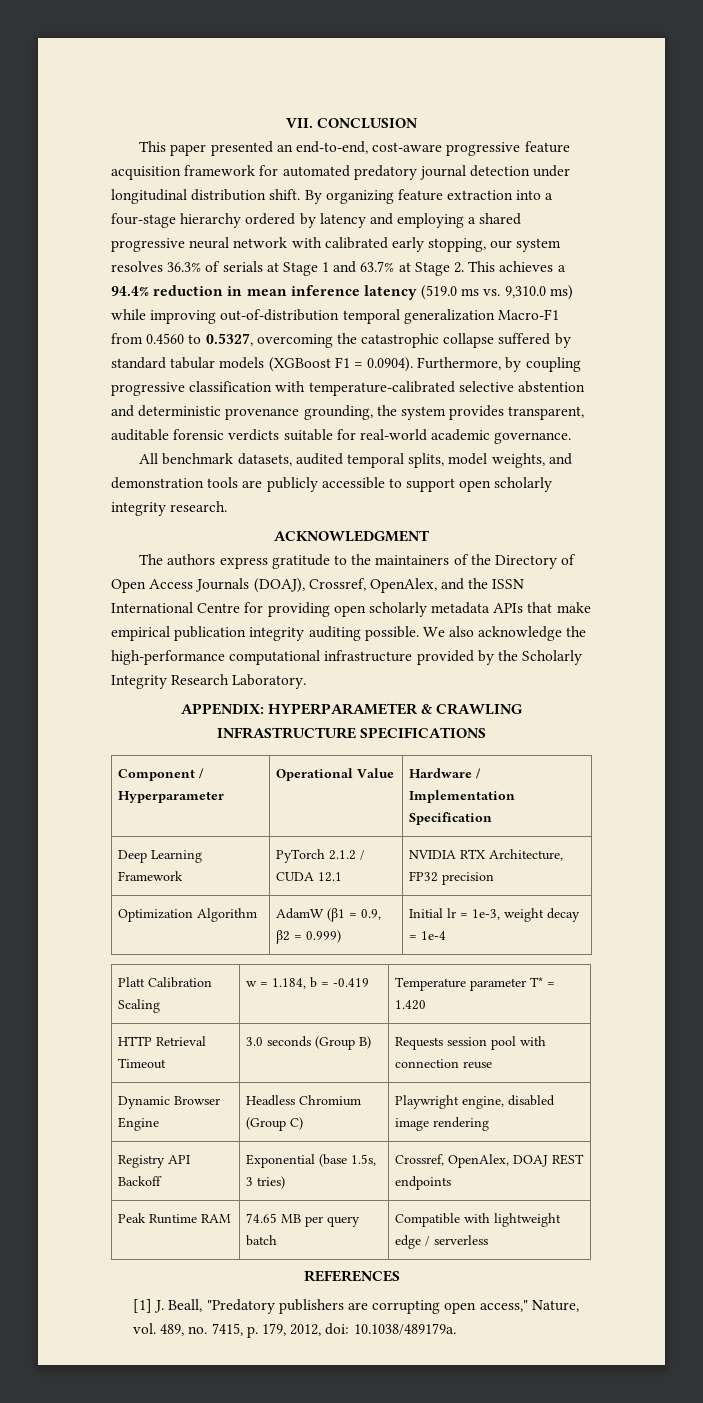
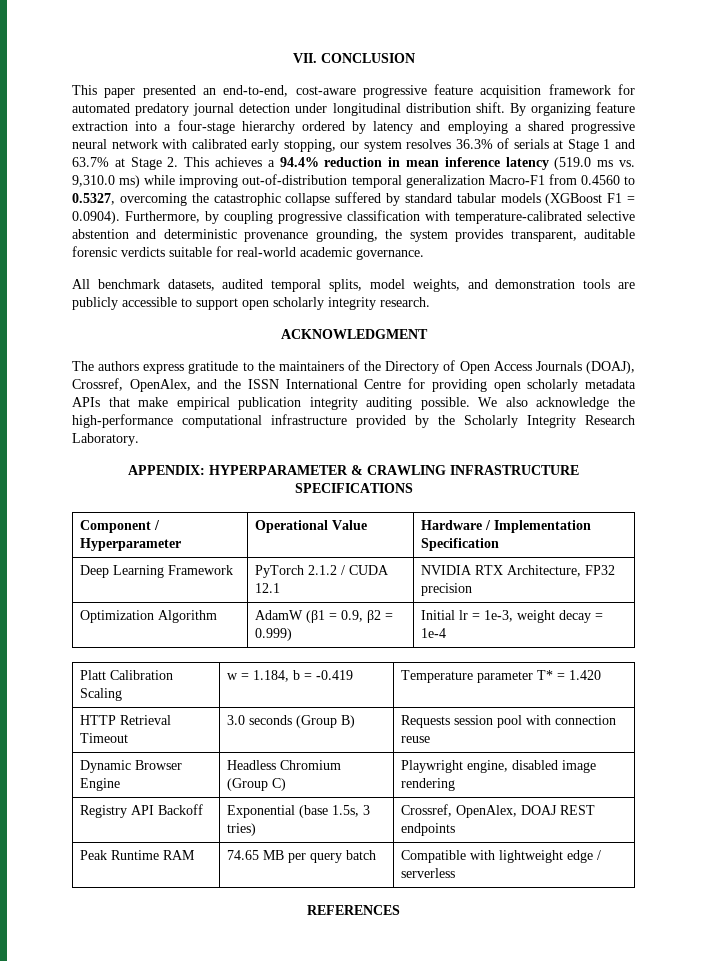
- [1] J. Beall, "Predatory publishers are corrupting open access," Nature, vol. 489, no. 7415, p. 179, 2012, doi: 10.1038/489179a.

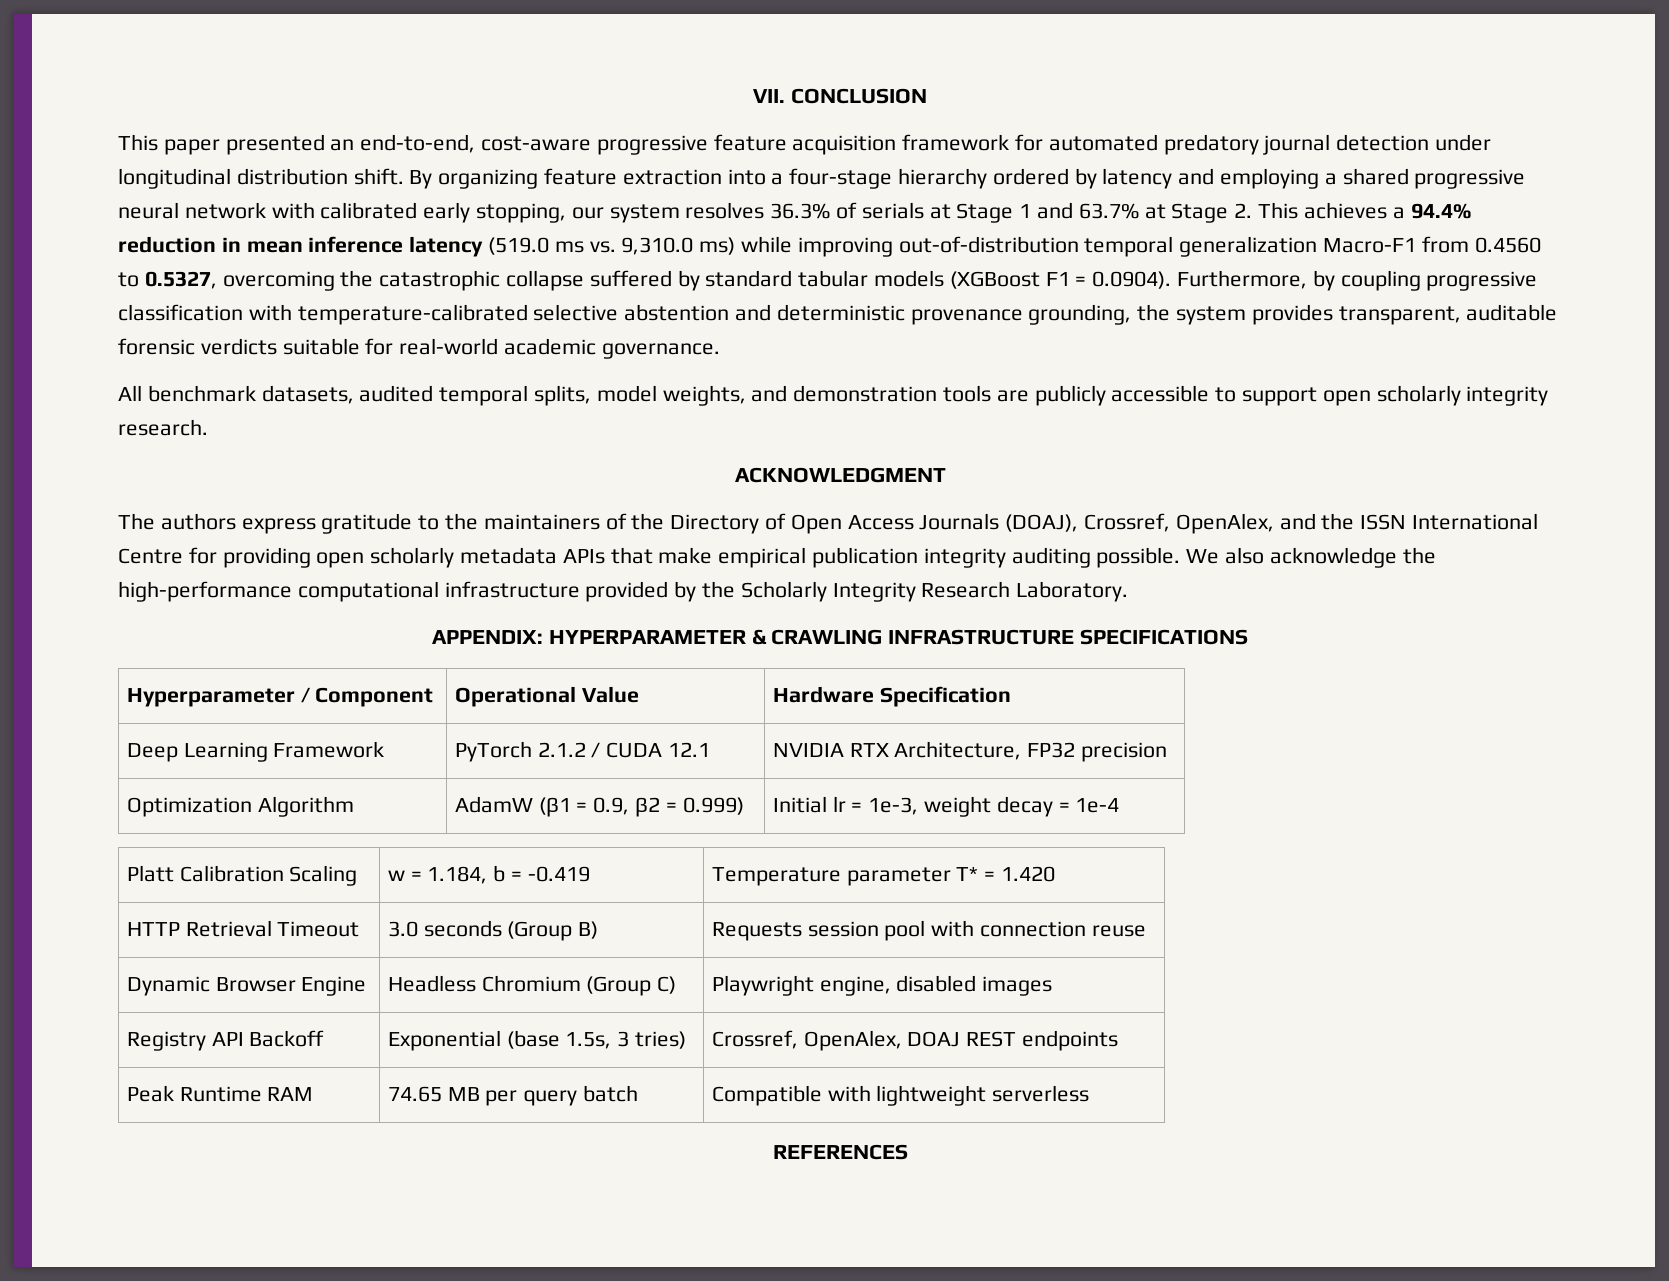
- Component / Hyperparameter | Operational Value | Hardware / Implementation Specification
+ Hyperparameter / Component | Operational Value | Hardware Specification
- Dynamic Browser Engine | Headless Chromium (Group C) | Playwright engine, disabled image rendering
+ Dynamic Browser Engine | Headless Chromium (Group C) | Playwright engine, disabled images
- Peak Runtime RAM | 74.65 MB per query batch | Compatible with lightweight edge / serverless
+ Peak Runtime RAM | 74.65 MB per query batch | Compatible with lightweight serverless

